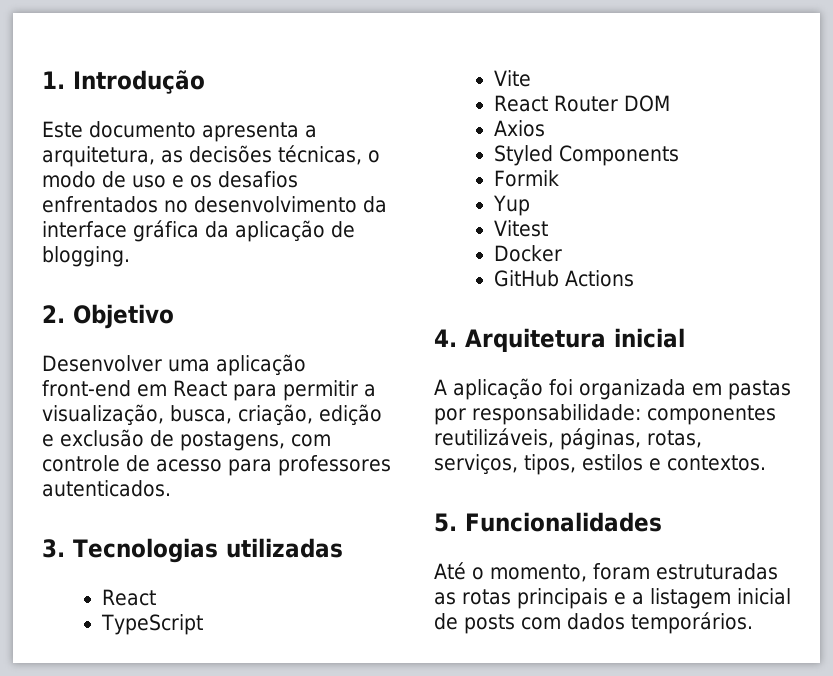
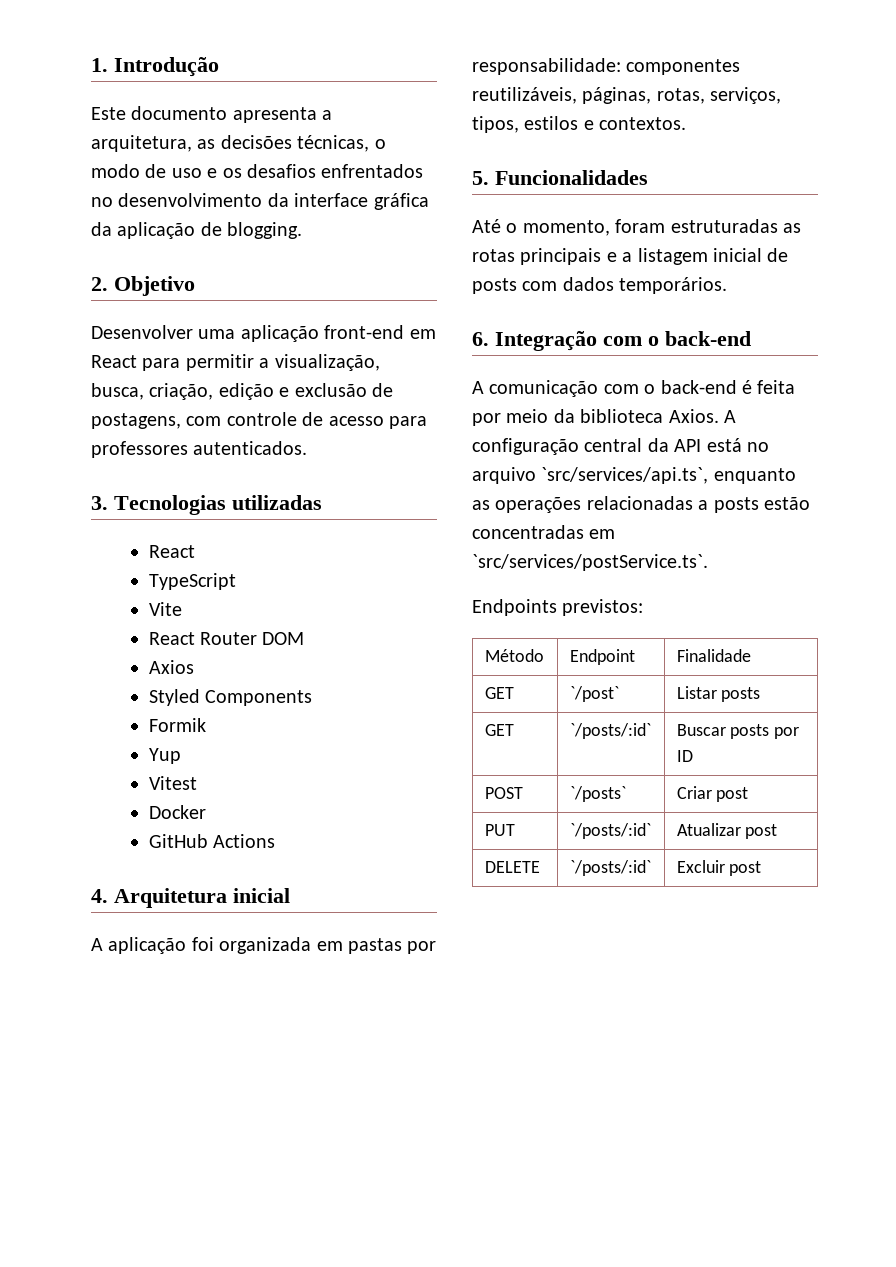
+ 6. Integração com o back-end
+ A comunicação com o back-end é feita por meio da biblioteca Axios. A configuração central da API está no arquivo `src/services/api.ts`, enquanto as operações relacionadas a posts estão concentradas em `src/services/postService.ts`.
+ Endpoints previstos:
+ Método | Endpoint | Finalidade
+ GET | `/post` | Listar posts
+ GET | `/posts/:id` | Buscar posts por ID
+ POST | `/posts` | Criar post
+ PUT | `/posts/:id` | Atualizar post
+ DELETE | `/posts/:id` | Excluir post

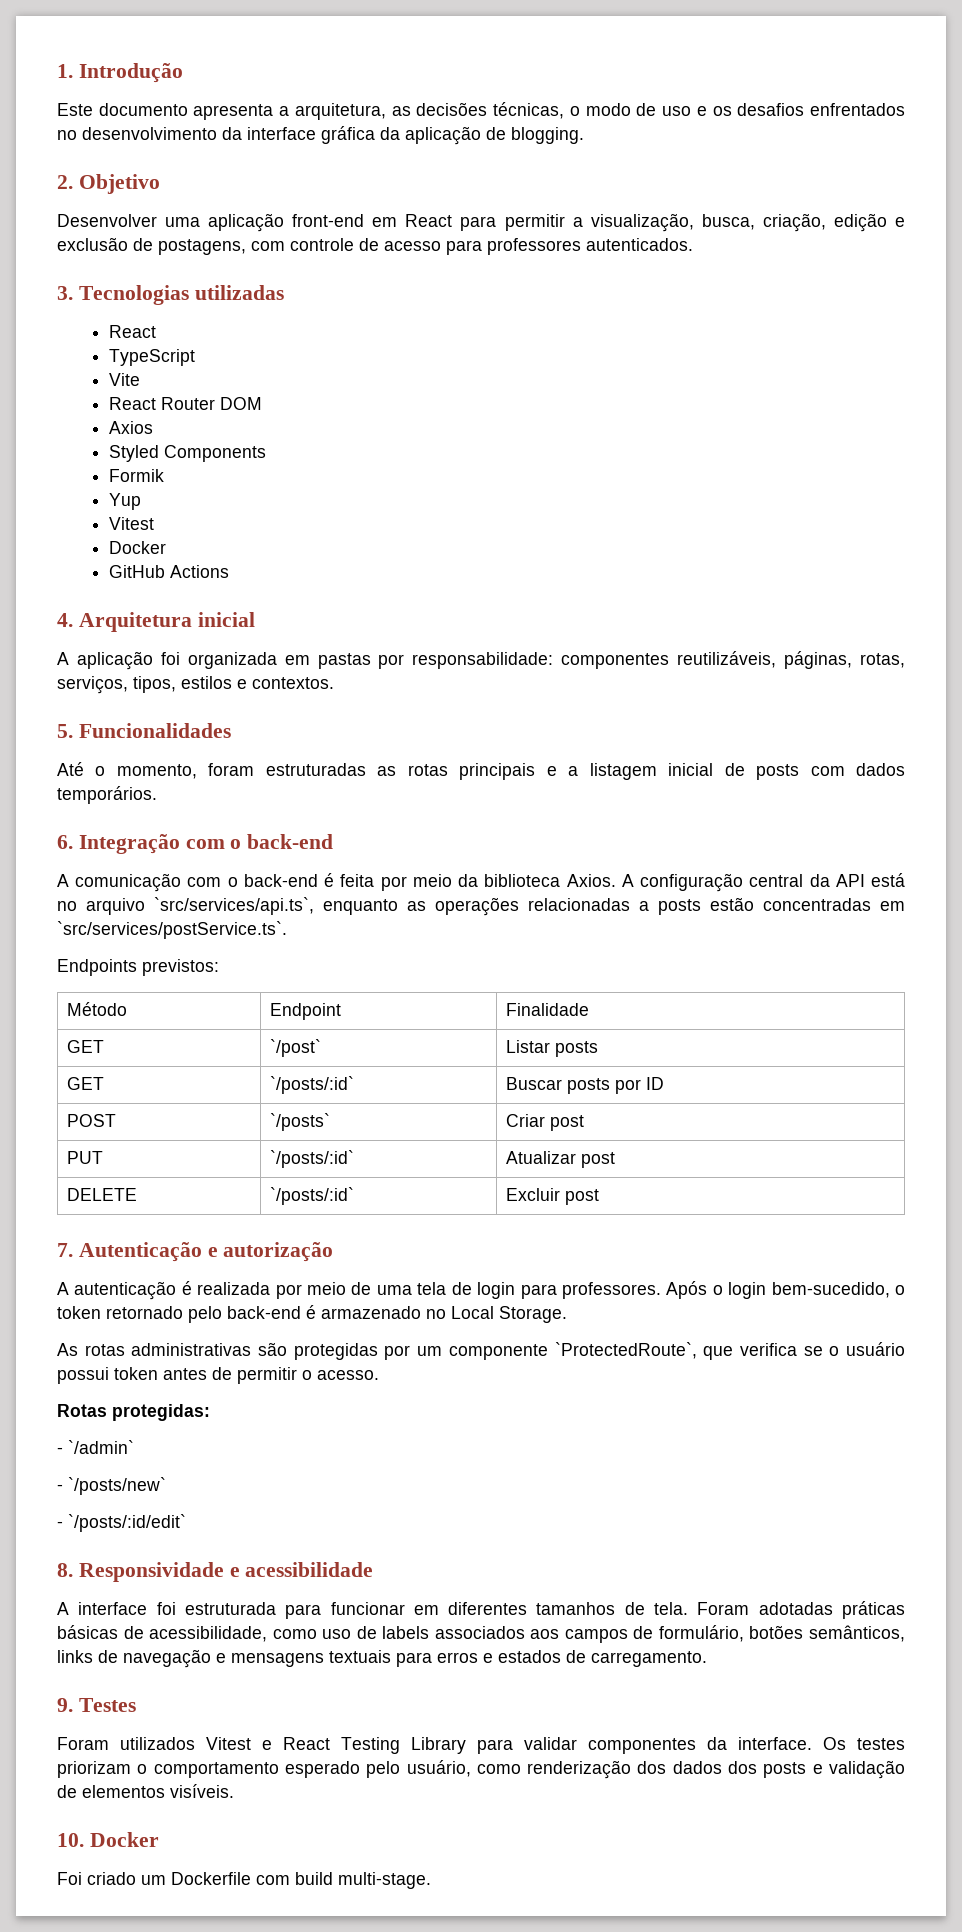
+ 7. Autenticação e autorização
+ A autenticação é realizada por meio de uma tela de login para professores. Após o login bem-sucedido, o token retornado pelo back-end é armazenado no Local Storage.
+ As rotas administrativas são protegidas por um componente `ProtectedRoute`, que verifica se o usuário possui token antes de permitir o acesso.
+ Rotas protegidas:
+ - `/admin`
+ - `/posts/new`
+ - `/posts/:id/edit`
+ 8. Responsividade e acessibilidade
+ A interface foi estruturada para funcionar em diferentes tamanhos de tela. Foram adotadas práticas básicas de acessibilidade, como uso de labels associados aos campos de formulário, botões semânticos, links de navegação e mensagens textuais para erros e estados de carregamento.
+ 9. Testes
+ Foram utilizados Vitest e React Testing Library para validar componentes da interface. Os testes priorizam o comportamento esperado pelo usuário, como renderização dos dados dos posts e validação de elementos visíveis.
+ 10. Docker
+ Foi criado um Dockerfile com build multi-stage.

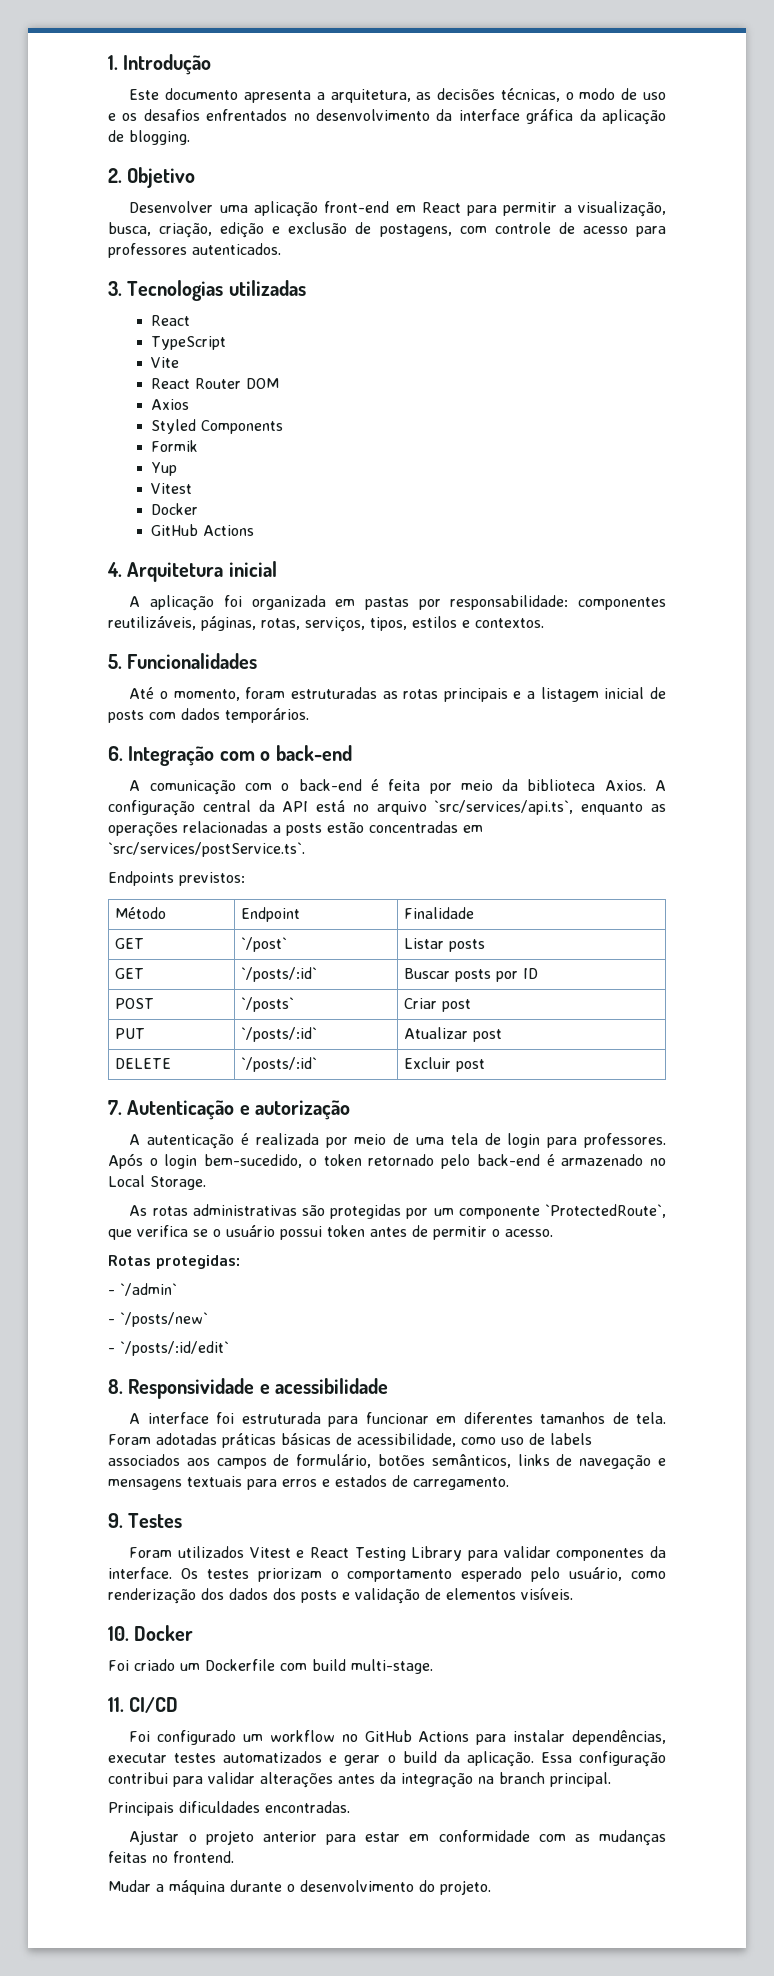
+ 11. CI/CD
+ Foi configurado um workflow no GitHub Actions para instalar dependências, executar testes automatizados e gerar o build da aplicação. Essa configuração contribui para validar alterações antes da integração na branch principal.
+ Principais dificuldades encontradas.
+ Ajustar o projeto anterior para estar em conformidade com as mudanças feitas no frontend.
+ Mudar a máquina durante o desenvolvimento do projeto.

